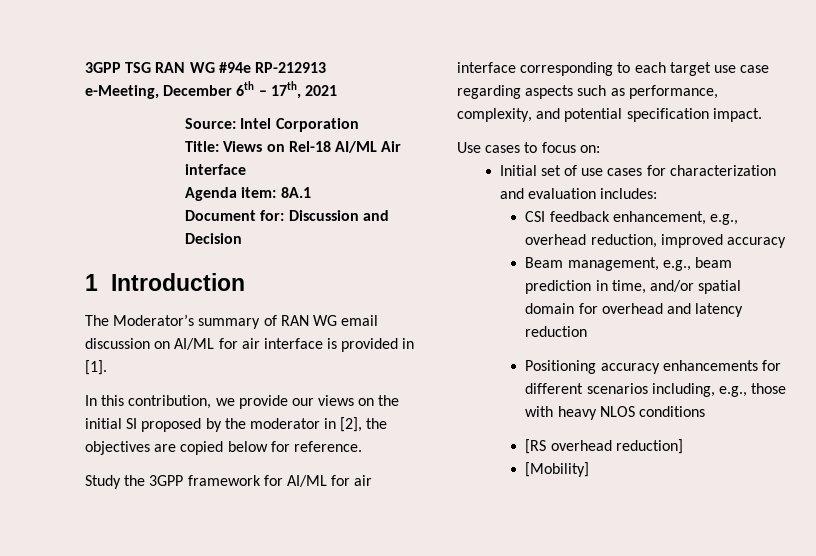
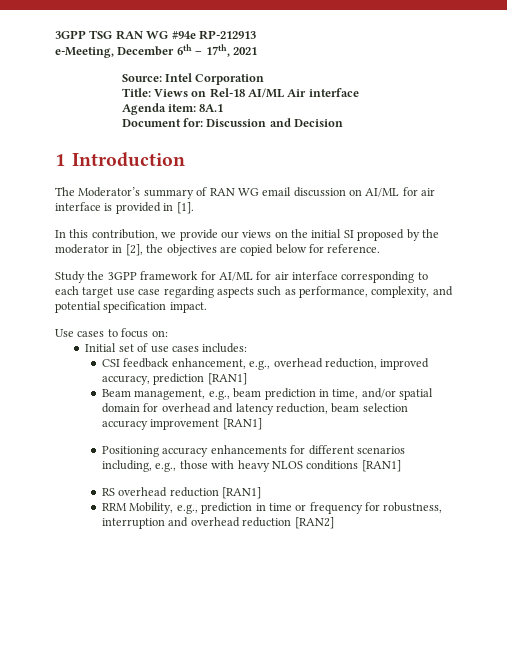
- Initial set of use cases for characterization and evaluation includes:
+ Initial set of use cases includes:
- CSI feedback enhancement, e.g., overhead reduction, improved accuracy
+ CSI feedback enhancement, e.g., overhead reduction, improved accuracy, prediction [RAN1]
- Beam management, e.g., beam prediction in time, and/or spatial domain for overhead and latency reduction
+ Beam management, e.g., beam prediction in time, and/or spatial domain for overhead and latency reduction, beam selection accuracy improvement [RAN1]
- Positioning accuracy enhancements for different scenarios including, e.g., those with heavy NLOS conditions
- [RS overhead reduction]
- [Mobility]
+ Positioning accuracy enhancements for different scenarios including, e.g., those with heavy NLOS conditions [RAN1]
+ RS overhead reduction [RAN1]
+ RRM Mobility, e.g., prediction in time or frequency for robustness, interruption and overhead reduction [RAN2]

